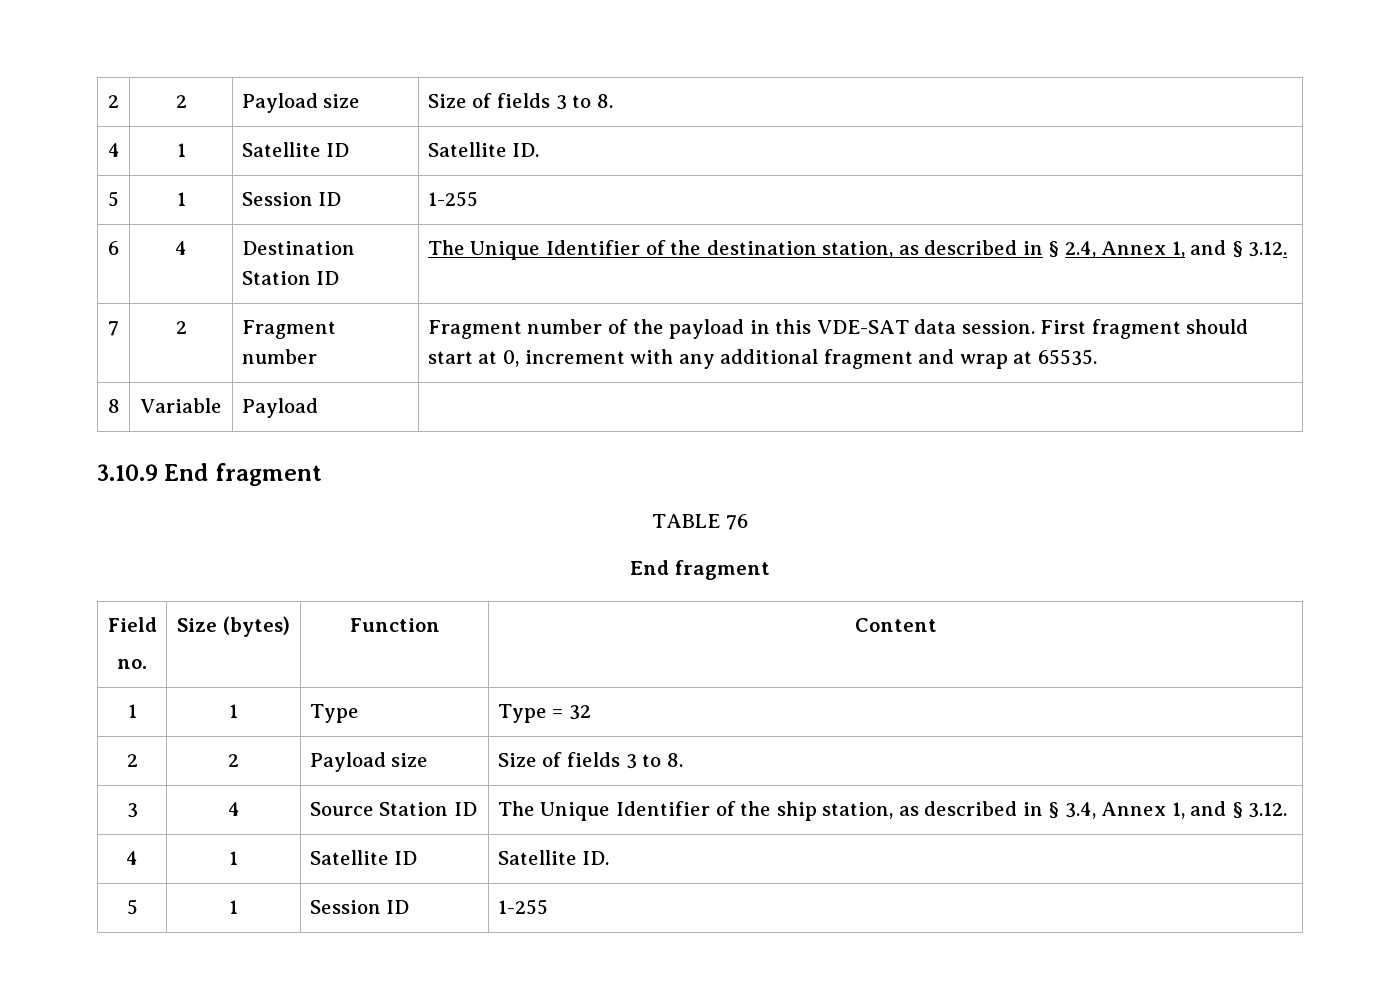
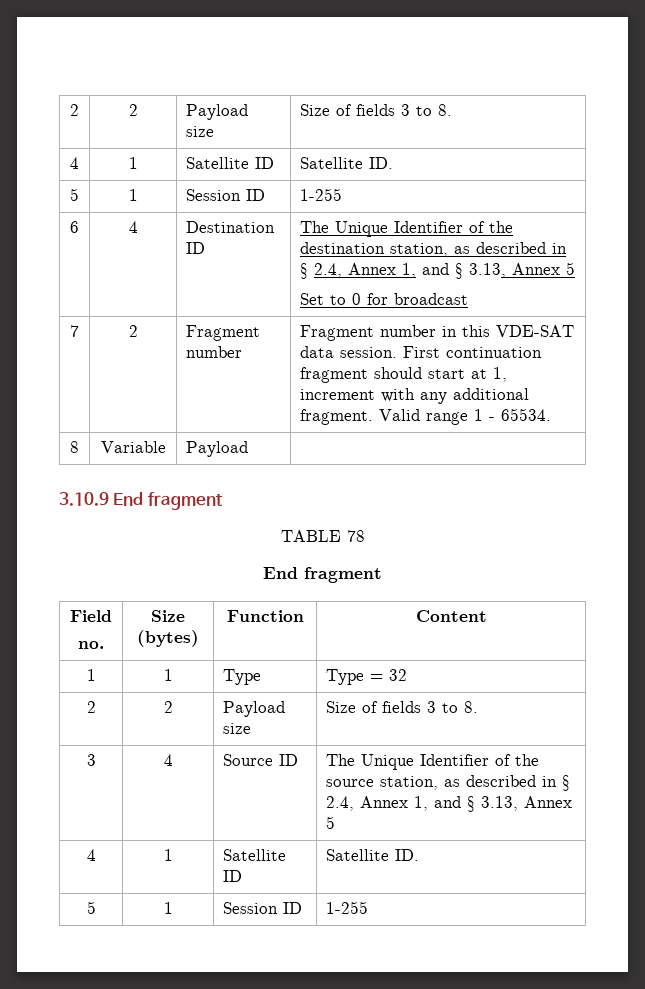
- 6 | 4 | Destination Station ID | The Unique Identifier of the destination station, as described in § 2.4, Annex 1, and § 3.12.
+ 6 | 4 | Destination ID | The Unique Identifier of the destination station, as described in § 2.4, Annex 1, and § 3.13, Annex 5
+ Set to 0 for broadcast
- 7 | 2 | Fragment number | Fragment number of the payload in this VDE-SAT data session. First fragment should start at 0, increment with any additional fragment and wrap at 65535.
+ 7 | 2 | Fragment number | Fragment number in this VDE-SAT data session. First continuation fragment should start at 1, increment with any additional fragment. Valid range 1 - 65534.
- TABLE 76
+ TABLE 78
- 3 | 4 | Source Station ID | The Unique Identifier of the ship station, as described in § 3.4, Annex 1, and § 3.12.
+ 3 | 4 | Source ID | The Unique Identifier of the source station, as described in § 2.4, Annex 1, and § 3.13, Annex 5

